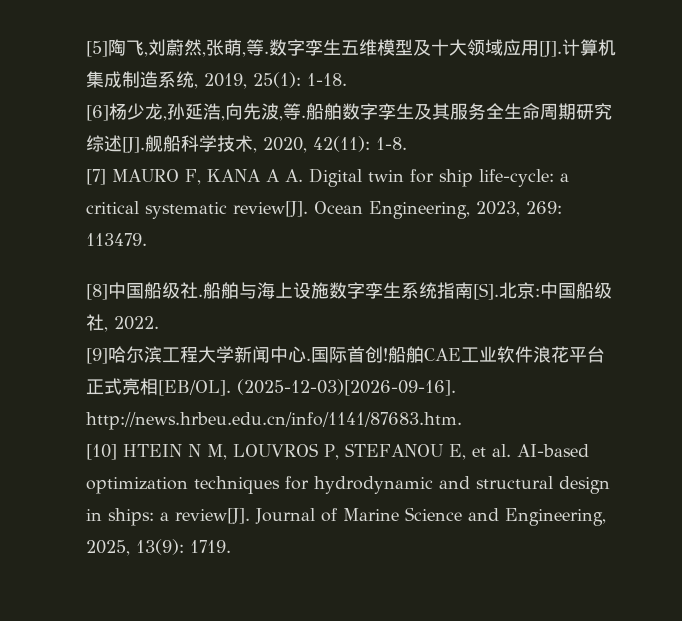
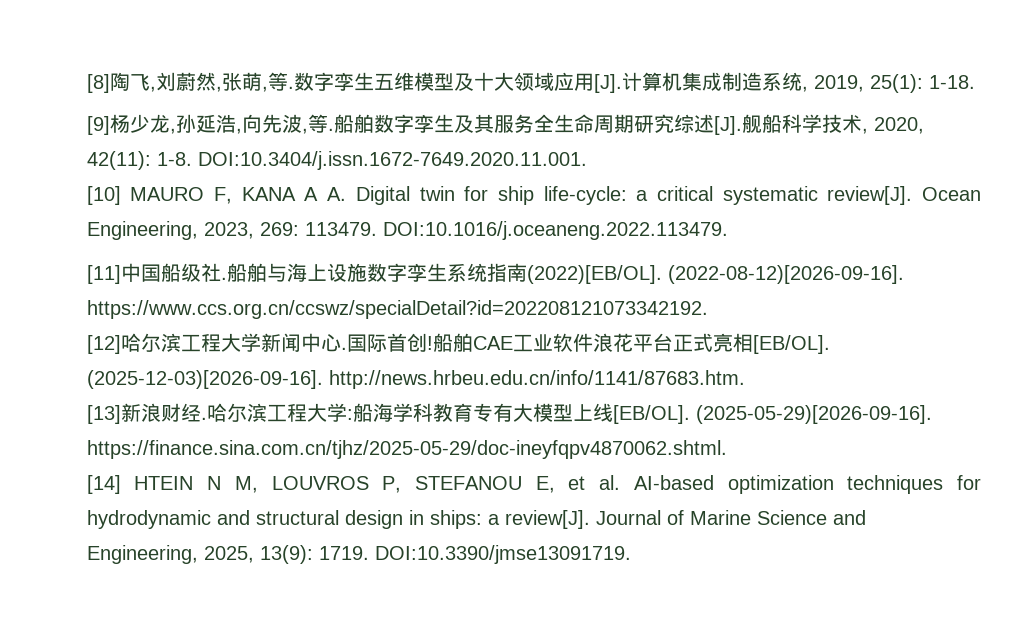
- [5]陶飞,刘蔚然,张萌,等.
+ [8]陶飞,刘蔚然,张萌,等.
- [6]杨少龙,孙延浩,向先波,等.
+ [9]杨少龙,孙延浩,向先波,等.
- 船舶数字孪生及其服务全生命周期研究综述[J].舰船科学技术, 2020, 42(11): 1-8.
- [7] MAURO F, KANA A A. Digital twin for ship life-cycle: a critical systematic review[J].
+ 船舶数字孪生及其服务全生命周期研究综述[J].舰船科学技术, 2020, 42(11): 1-8. DOI:10.3404/j.issn.1672-7649.2020.11.001.
+ [10] MAURO F, KANA A A. Digital twin for ship life-cycle: a critical systematic review[J].
- Ocean Engineering, 2023, 269: 113479.
- [8]中国船级社.
+ Ocean Engineering, 2023, 269: 113479. DOI:10.1016/j.oceaneng.2022.113479.
+ [11]中国船级社.
- 船舶与海上设施数字孪生系统指南[S].北京:中国船级社, 2022.
- [9]哈尔滨工程大学新闻中心.
+ 船舶与海上设施数字孪生系统指南(2022)[EB/OL]. (2022-08-12)[2026-09-16]. https://www.ccs.org.cn/ccswz/specialDetail?id=202208121073342192.
+ [12]哈尔滨工程大学新闻中心.
- [10] HTEIN N M, LOUVROS P, STEFANOU E, et al. AI-based optimization techniques for hydrodynamic and structural design in ships: a review[J].
+ [13]新浪财经.哈尔滨工程大学:船海学科教育专有大模型上线[EB/OL]. (2025-05-29)[2026-09-16]. https://finance.sina.com.cn/tjhz/2025-05-29/doc-ineyfqpv4870062.shtml.
+ [14] HTEIN N M, LOUVROS P, STEFANOU E, et al. AI-based optimization techniques for hydrodynamic and structural design in ships: a review[J].
+ DOI:10.3390/jmse13091719.

